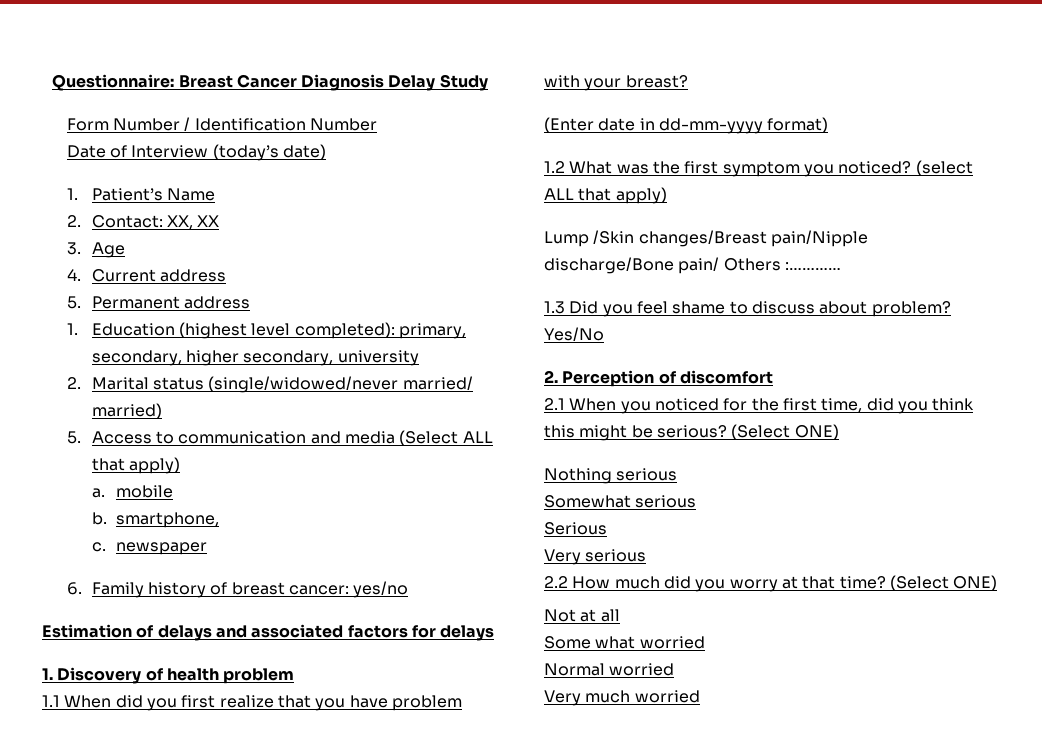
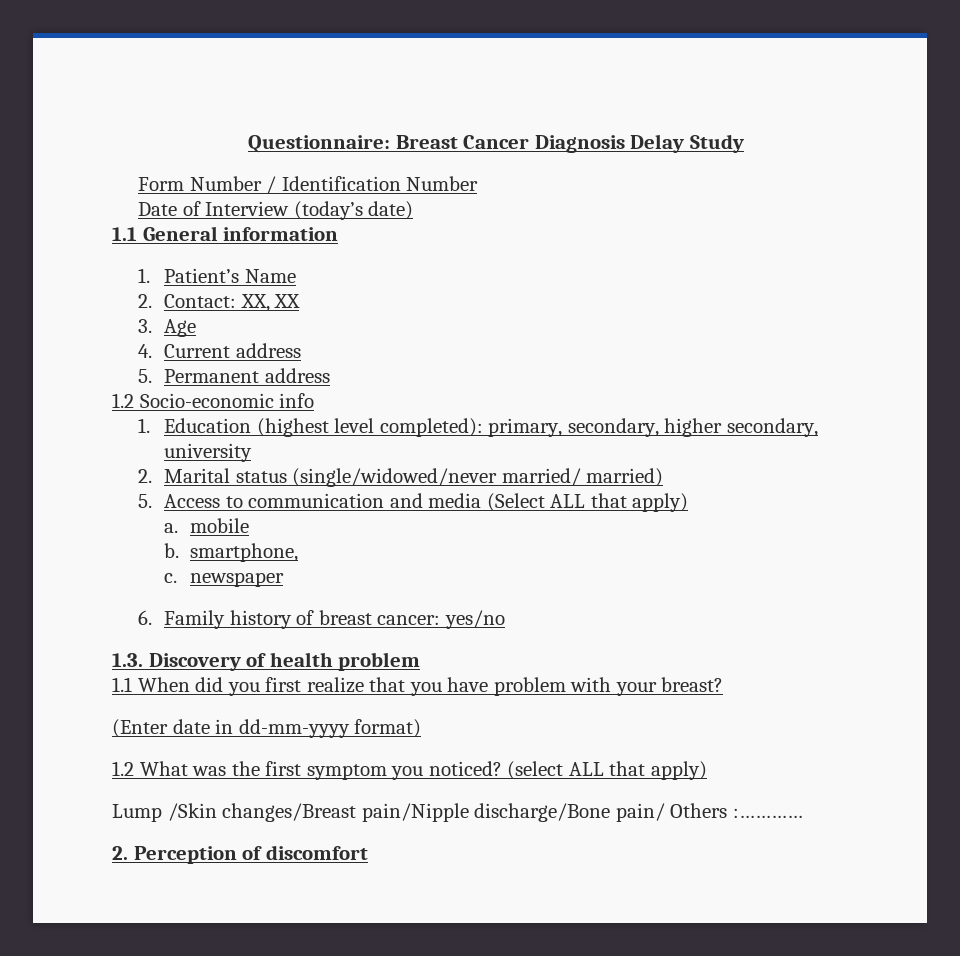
+ 1.1 General information
+ 1.2 Socio-economic info
- Estimation of delays and associated factors for delays
- 1. Discovery of health problem
+ 1.3. Discovery of health problem
- 1.3 Did you feel shame to discuss about problem? Yes/No
  2. Perception of discomfort
- 2.1 When you noticed for the first time, did you think this might be serious? (Select ONE)
- Nothing serious
- Somewhat serious
- Serious
- Very serious
- 2.2 How much did you worry at that time? (Select ONE)
- Not at all
- Some what worried
- Normal worried
- Very much worried

